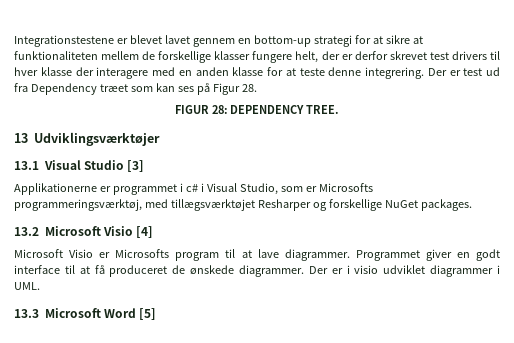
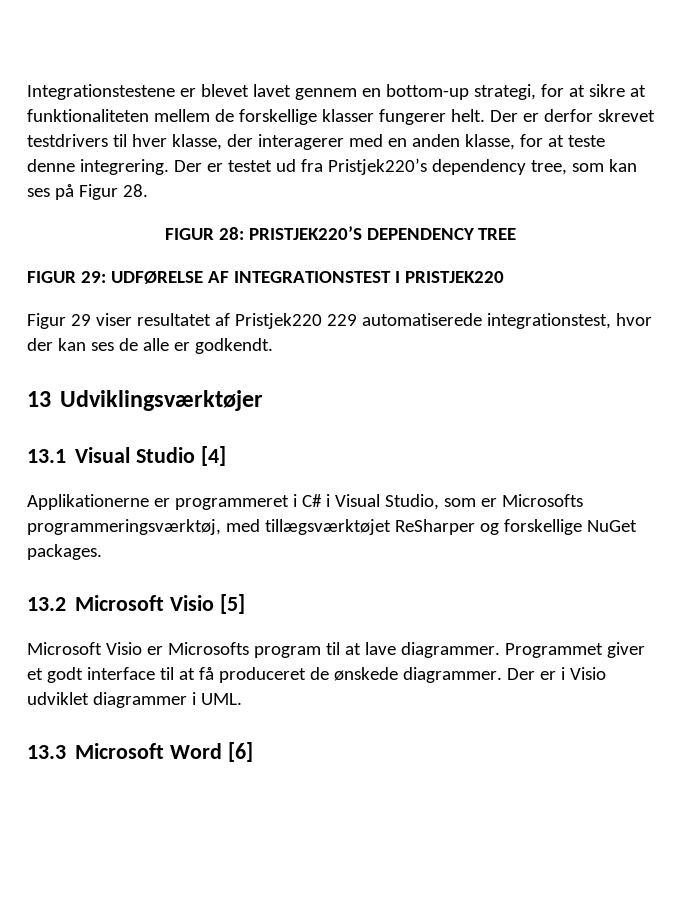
- Integrationstestene er blevet lavet gennem en bottom-up strategi for at sikre at funktionaliteten mellem de forskellige klasser fungere helt, der er derfor skrevet test drivers til hver klasse der interagere med en anden klasse for at teste denne integrering.
+ Integrationstestene er blevet lavet gennem en bottom-up strategi, for at sikre at funktionaliteten mellem de forskellige klasser fungerer helt. Der er derfor skrevet testdrivers til hver klasse, der interagerer med en anden klasse, for at teste denne integrering.
- Der er test ud fra Dependency træet som kan ses på Figur 28.
+ Der er testet ud fra Pristjek220’s dependency tree, som kan ses på Figur 28.
- FIGUR 28: DEPENDENCY TREE.
+ FIGUR 28: PRISTJEK220’S DEPENDENCY TREE
+ FIGUR 29: UDFØRELSE AF INTEGRATIONSTEST I PRISTJEK220
+ Figur 29 viser resultatet af Pristjek220 229 automatiserede integrationstest, hvor der kan ses de alle er godkendt.
- 13.1 Visual Studio [3]
+ 13.1 Visual Studio [4]
- Applikationerne er programmet i c# i Visual Studio, som er Microsofts programmeringsværktøj, med tillægsværktøjet Resharper og forskellige NuGet packages.
+ Applikationerne er programmeret i C# i Visual Studio, som er Microsofts programmeringsværktøj, med tillægsværktøjet ReSharper og forskellige NuGet packages.
- 13.2 Microsoft Visio [4]
+ 13.2 Microsoft Visio [5]
- Programmet giver en godt interface til at få produceret de ønskede diagrammer.
+ Programmet giver et godt interface til at få produceret de ønskede diagrammer.
- Der er i visio udviklet diagrammer i UML.
+ Der er i Visio udviklet diagrammer i UML.
- 13.3 Microsoft Word [5]
+ 13.3 Microsoft Word [6]

